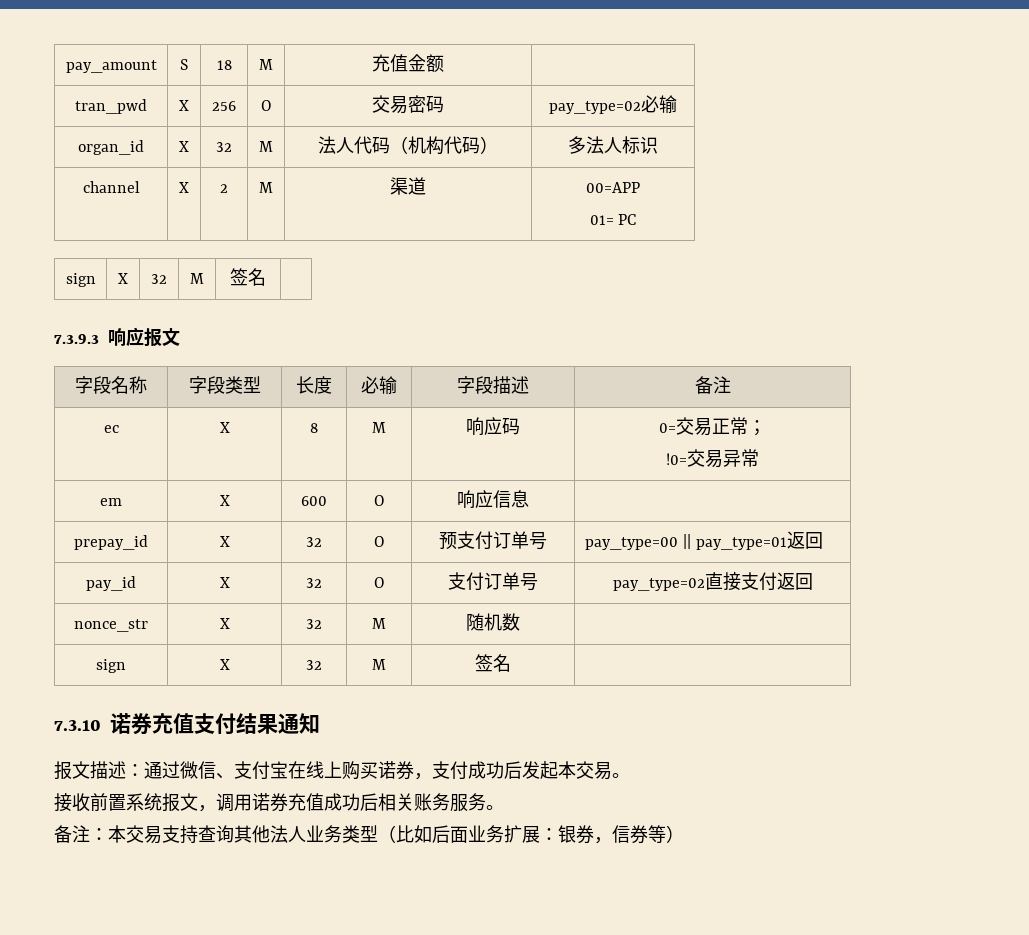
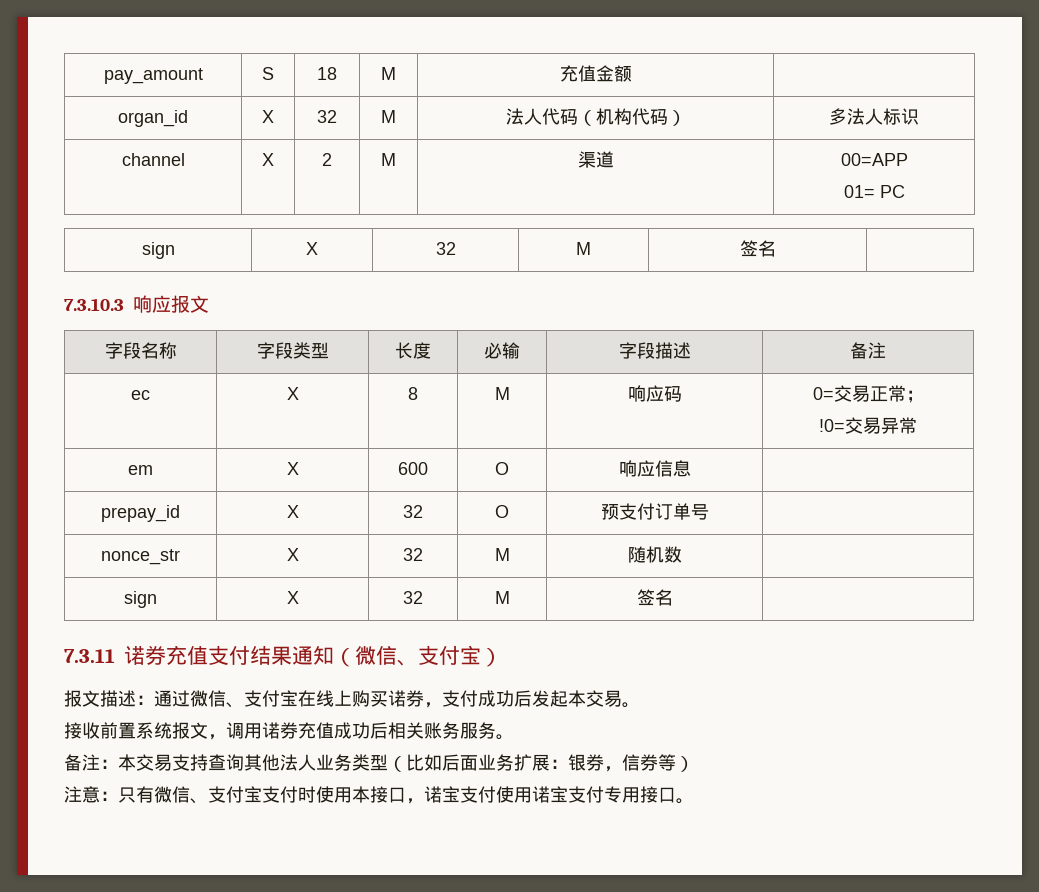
- tran_pwd | X | 256 | O | 交易密码 | pay_type=02必输
- 7.3.9.3响应报文
+ 7.3.10.3响应报文
- prepay_id | X | 32 | O | 预支付订单号 | pay_type=00 || pay_type=01返回
- pay_id | X | 32 | O | 支付订单号 | pay_type=02直接支付返回
+ prepay_id | X | 32 | O | 预支付订单号 |
- 7.3.10诺券充值支付结果通知
+ 7.3.11诺券充值支付结果通知（微信、支付宝）
+ 注意：只有微信、支付宝支付时使用本接口，诺宝支付使用诺宝支付专用接口。

